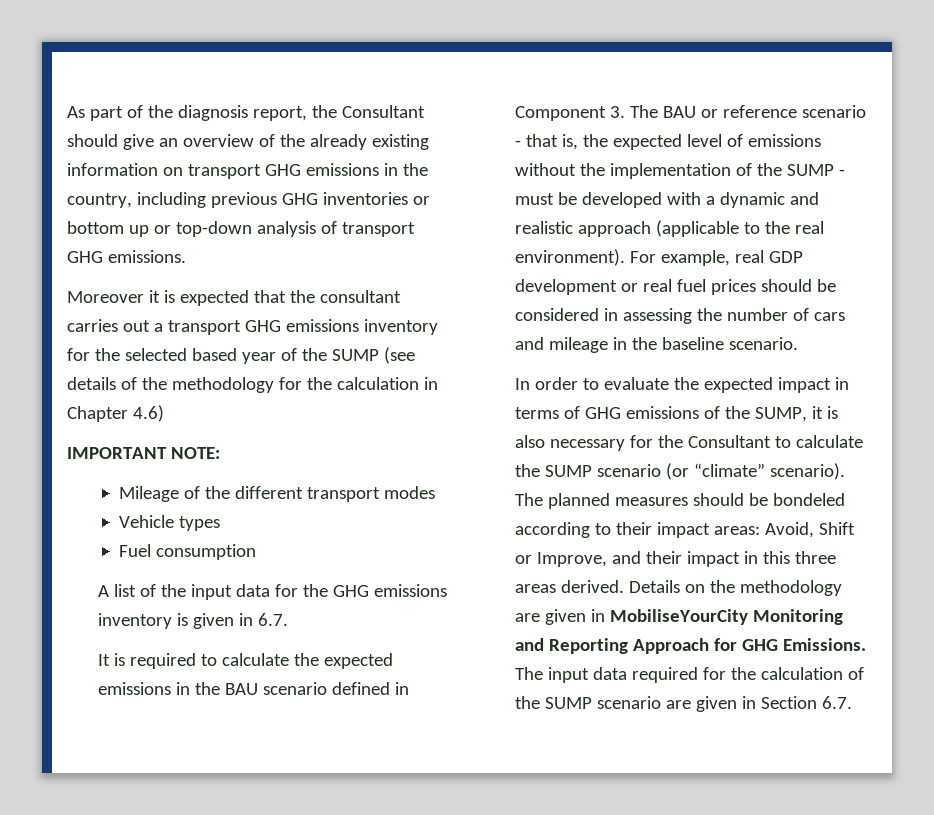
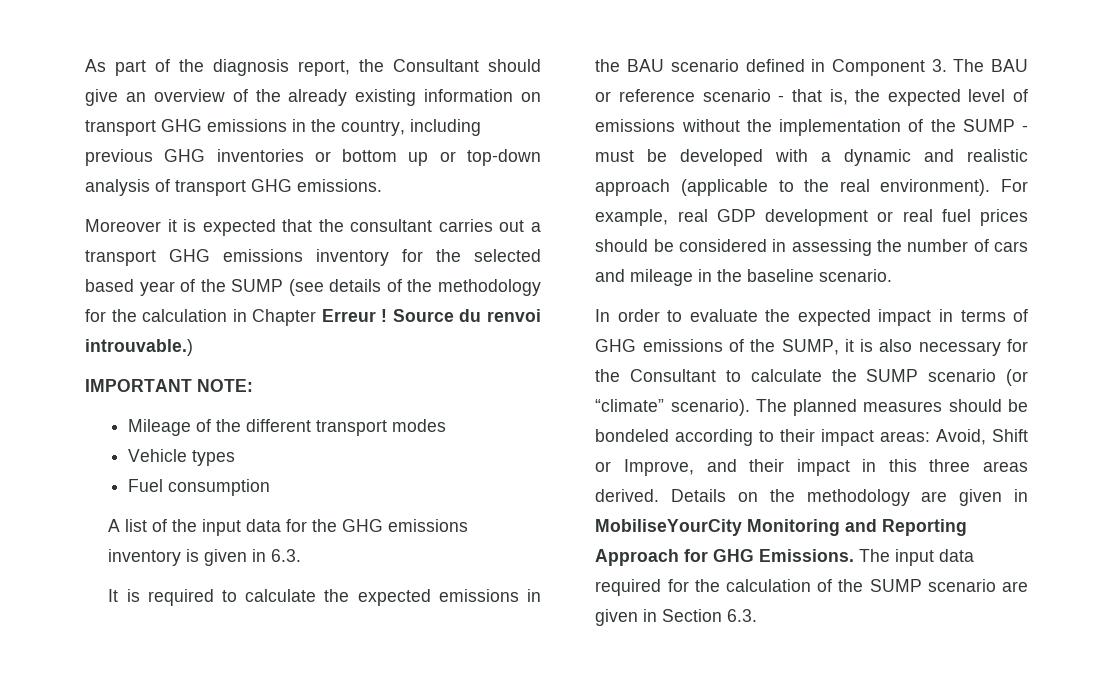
- Moreover it is expected that the consultant carries out a transport GHG emissions inventory for the selected based year of the SUMP (see details of the methodology for the calculation in Chapter 4.6)
+ Moreover it is expected that the consultant carries out a transport GHG emissions inventory for the selected based year of the SUMP (see details of the methodology for the calculation in Chapter Erreur ! Source du renvoi introuvable.)
- A list of the input data for the GHG emissions inventory is given in 6.7.
+ A list of the input data for the GHG emissions inventory is given in 6.3.
- The input data required for the calculation of the SUMP scenario are given in Section 6.7.
+ The input data required for the calculation of the SUMP scenario are given in Section 6.3.

